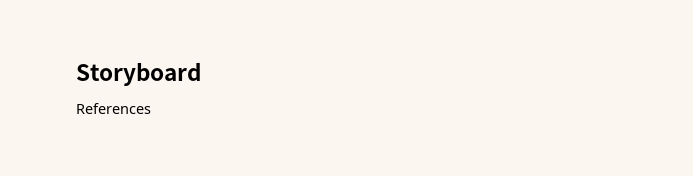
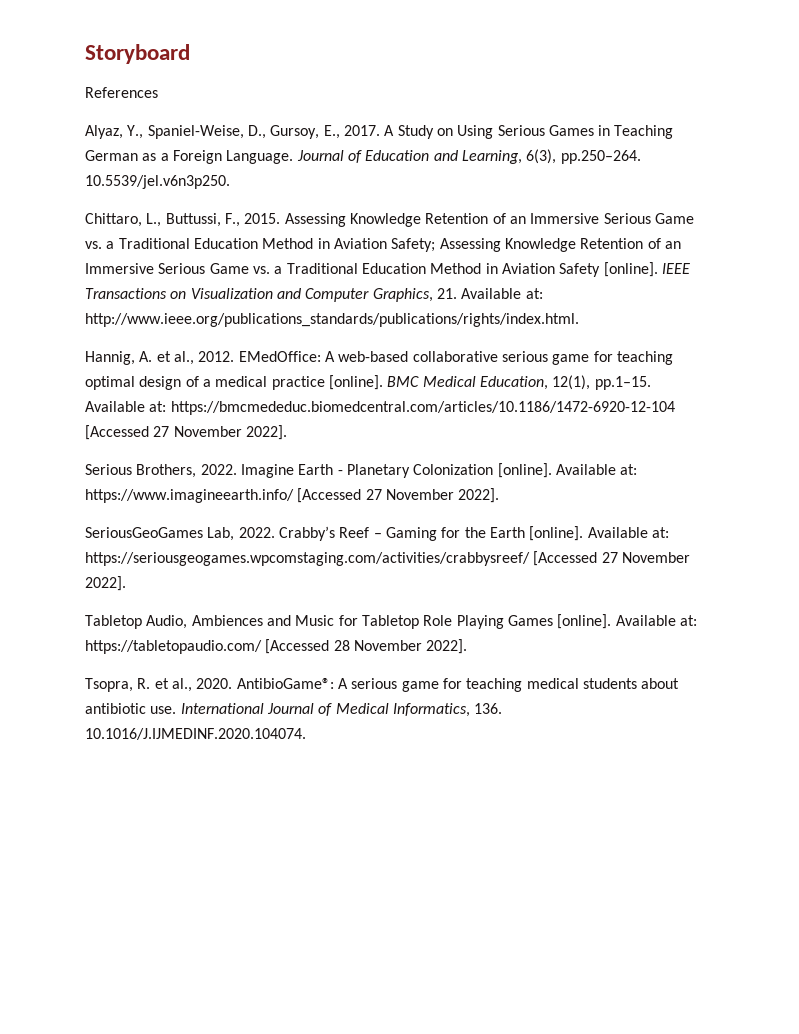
+ Alyaz, Y., Spaniel-Weise, D., Gursoy, E., 2017. A Study on Using Serious Games in Teaching German as a Foreign Language. Journal of Education and Learning, 6(3), pp.250–264. 10.5539/jel.v6n3p250.
+ Chittaro, L., Buttussi, F., 2015. Assessing Knowledge Retention of an Immersive Serious Game vs. a Traditional Education Method in Aviation Safety; Assessing Knowledge Retention of an Immersive Serious Game vs. a Traditional Education Method in Aviation Safety [online]. IEEE Transactions on Visualization and Computer Graphics, 21. Available at: http://www.ieee.org/publications_standards/publications/rights/index.html.
+ Hannig, A. et al., 2012. EMedOffice: A web-based collaborative serious game for teaching optimal design of a medical practice [online]. BMC Medical Education, 12(1), pp.1–15. Available at: https://bmcmededuc.biomedcentral.com/articles/10.1186/1472-6920-12-104 [Accessed 27 November 2022].
+ Serious Brothers, 2022. Imagine Earth - Planetary Colonization [online]. Available at: https://www.imagineearth.info/ [Accessed 27 November 2022].
+ SeriousGeoGames Lab, 2022. Crabby’s Reef – Gaming for the Earth [online]. Available at: https://seriousgeogames.wpcomstaging.com/activities/crabbysreef/ [Accessed 27 November 2022].
+ Tabletop Audio, Ambiences and Music for Tabletop Role Playing Games [online]. Available at: https://tabletopaudio.com/ [Accessed 28 November 2022].
+ Tsopra, R. et al., 2020. AntibioGame®: A serious game for teaching medical students about antibiotic use. International Journal of Medical Informatics, 136. 10.1016/J.IJMEDINF.2020.104074.

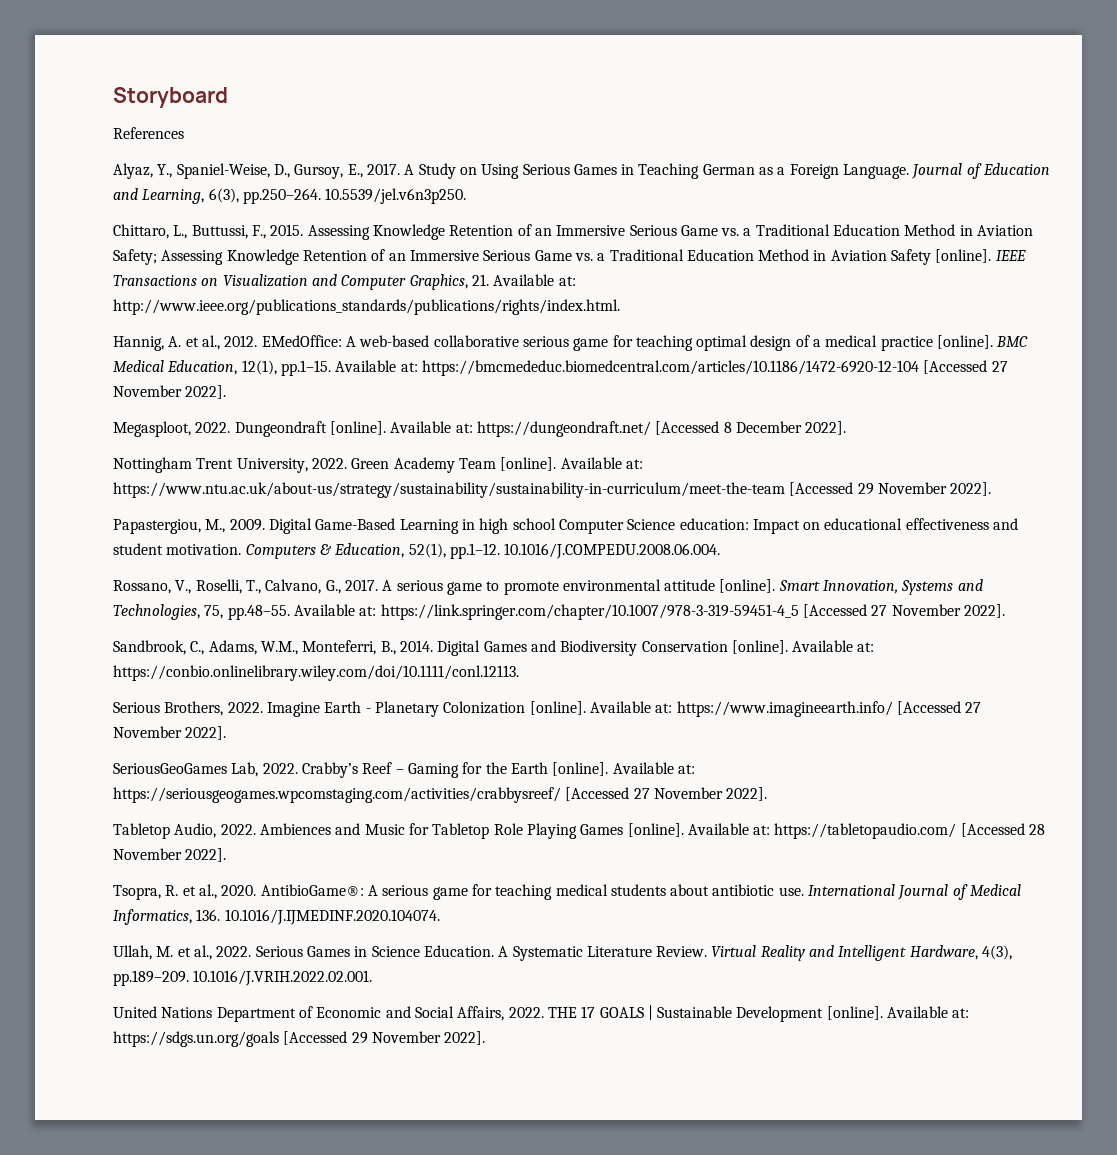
+ Megasploot, 2022. Dungeondraft [online]. Available at: https://dungeondraft.net/ [Accessed 8 December 2022].
+ Nottingham Trent University, 2022. Green Academy Team [online]. Available at: https://www.ntu.ac.uk/about-us/strategy/sustainability/sustainability-in-curriculum/meet-the-team [Accessed 29 November 2022].
+ Papastergiou, M., 2009. Digital Game-Based Learning in high school Computer Science education: Impact on educational effectiveness and student motivation. Computers & Education, 52(1), pp.1–12. 10.1016/J.COMPEDU.2008.06.004.
+ Rossano, V., Roselli, T., Calvano, G., 2017. A serious game to promote environmental attitude [online]. Smart Innovation, Systems and Technologies, 75, pp.48–55. Available at: https://link.springer.com/chapter/10.1007/978-3-319-59451-4_5 [Accessed 27 November 2022].
+ Sandbrook, C., Adams, W.M., Monteferri, B., 2014. Digital Games and Biodiversity Conservation [online]. Available at: https://conbio.onlinelibrary.wiley.com/doi/10.1111/conl.12113.
- Tabletop Audio, Ambiences and Music for Tabletop Role Playing Games [online].
+ Tabletop Audio, 2022. Ambiences and Music for Tabletop Role Playing Games [online].
+ Ullah, M. et al., 2022. Serious Games in Science Education. A Systematic Literature Review. Virtual Reality and Intelligent Hardware, 4(3), pp.189–209. 10.1016/J.VRIH.2022.02.001.
+ United Nations Department of Economic and Social Affairs, 2022. THE 17 GOALS | Sustainable Development [online]. Available at: https://sdgs.un.org/goals [Accessed 29 November 2022].

